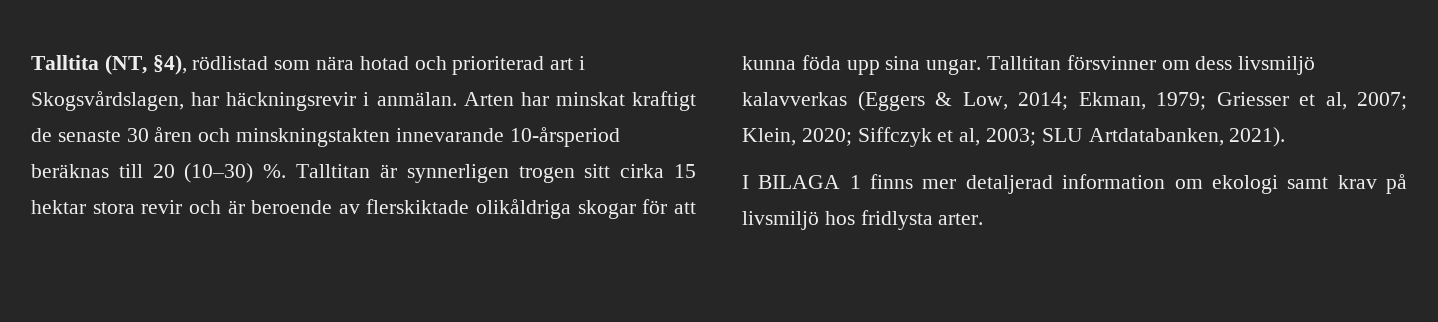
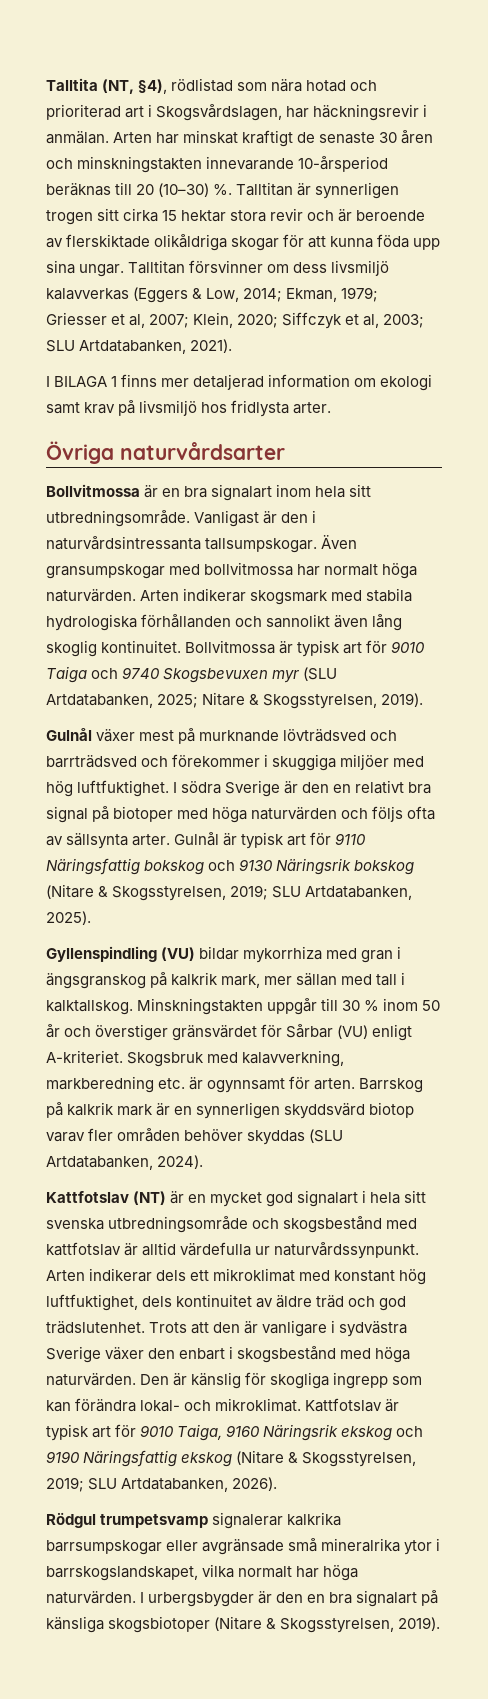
+ Övriga naturvårdsarter
+ Bollvitmossa är en bra signalart inom hela sitt utbredningsområde. Vanligast är den i naturvårdsintressanta tallsumpskogar. Även gransumpskogar med bollvitmossa har normalt höga naturvärden. Arten indikerar skogsmark med stabila hydrologiska förhållanden och sannolikt även lång skoglig kontinuitet. Bollvitmossa är typisk art för 9010 Taiga och 9740 Skogsbevuxen myr (SLU Artdatabanken, 2025; Nitare & Skogsstyrelsen, 2019).
+ Gulnål växer mest på murknande lövträdsved och barrträdsved och förekommer i skuggiga miljöer med hög luftfuktighet. I södra Sverige är den en relativt bra signal på biotoper med höga naturvärden och följs ofta av sällsynta arter. Gulnål är typisk art för 9110 Näringsfattig bokskog och 9130 Näringsrik bokskog (Nitare & Skogsstyrelsen, 2019; SLU Artdatabanken, 2025).
+ Gyllenspindling (VU) bildar mykorrhiza med gran i ängsgranskog på kalkrik mark, mer sällan med tall i kalktallskog. Minskningstakten uppgår till 30 % inom 50 år och överstiger gränsvärdet för Sårbar (VU) enligt A-kriteriet. Skogsbruk med kalavverkning, markberedning etc. är ogynnsamt för arten. Barrskog på kalkrik mark är en synnerligen skyddsvärd biotop varav fler områden behöver skyddas (SLU Artdatabanken, 2024).
+ Kattfotslav (NT) är en mycket god signalart i hela sitt svenska utbredningsområde och skogsbestånd med kattfotslav är alltid värdefulla ur naturvårdssynpunkt. Arten indikerar dels ett mikroklimat med konstant hög luftfuktighet, dels kontinuitet av äldre träd och god trädslutenhet. Trots att den är vanligare i sydvästra Sverige växer den enbart i skogsbestånd med höga naturvärden. Den är känslig för skogliga ingrepp som kan förändra lokal- och mikroklimat. Kattfotslav är typisk art för 9010 Taiga, 9160 Näringsrik ekskog och 9190 Näringsfattig ekskog (Nitare & Skogsstyrelsen, 2019; SLU Artdatabanken, 2026).
+ Rödgul trumpetsvamp signalerar kalkrika barrsumpskogar eller avgränsade små mineralrika ytor i barrskogslandskapet, vilka normalt har höga naturvärden. I urbergsbygder är den en bra signalart på känsliga skogsbiotoper (Nitare & Skogsstyrelsen, 2019).

